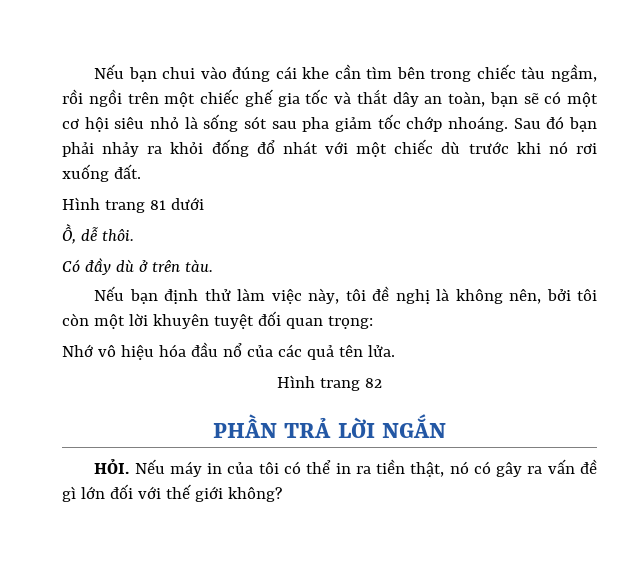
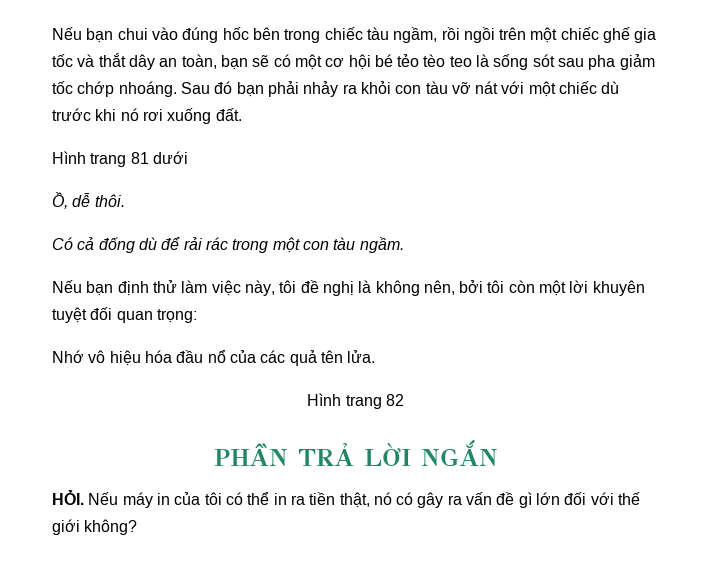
- Nếu bạn chui vào đúng cái khe cần tìm bên trong chiếc tàu ngầm, rồi ngồi trên một chiếc ghế gia tốc và thắt dây an toàn, bạn sẽ có một cơ hội siêu nhỏ là sống sót sau pha giảm tốc chớp nhoáng.
+ Nếu bạn chui vào đúng hốc bên trong chiếc tàu ngầm, rồi ngồi trên một chiếc ghế gia tốc và thắt dây an toàn, bạn sẽ có một cơ hội bé tẻo tèo teo là sống sót sau pha giảm tốc chớp nhoáng.
- Sau đó bạn phải nhảy ra khỏi đống đổ nhát với một chiếc dù trước khi nó rơi xuống đất.
+ Sau đó bạn phải nhảy ra khỏi con tàu vỡ nát với một chiếc dù trước khi nó rơi xuống đất.
- Có đầy dù ở trên tàu.
+ Có cả đống dù để rải rác trong một con tàu ngầm.

